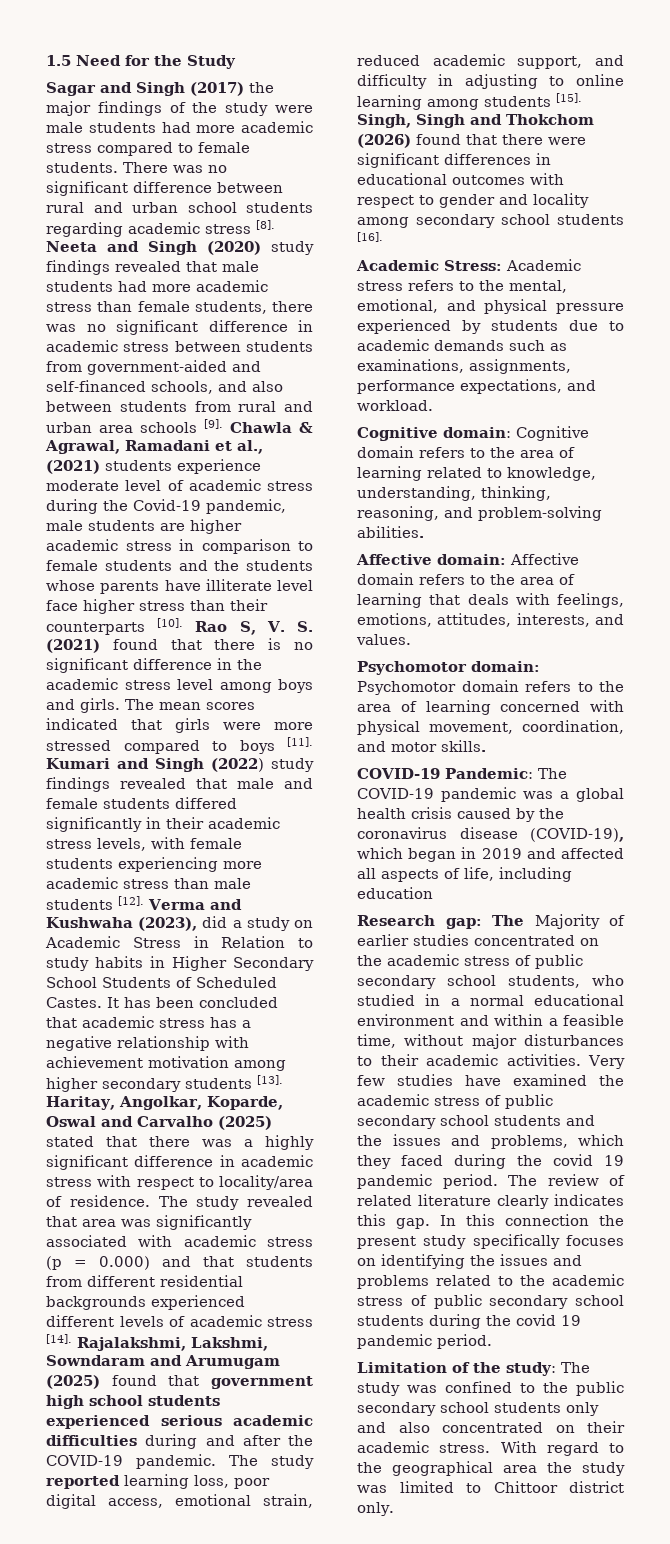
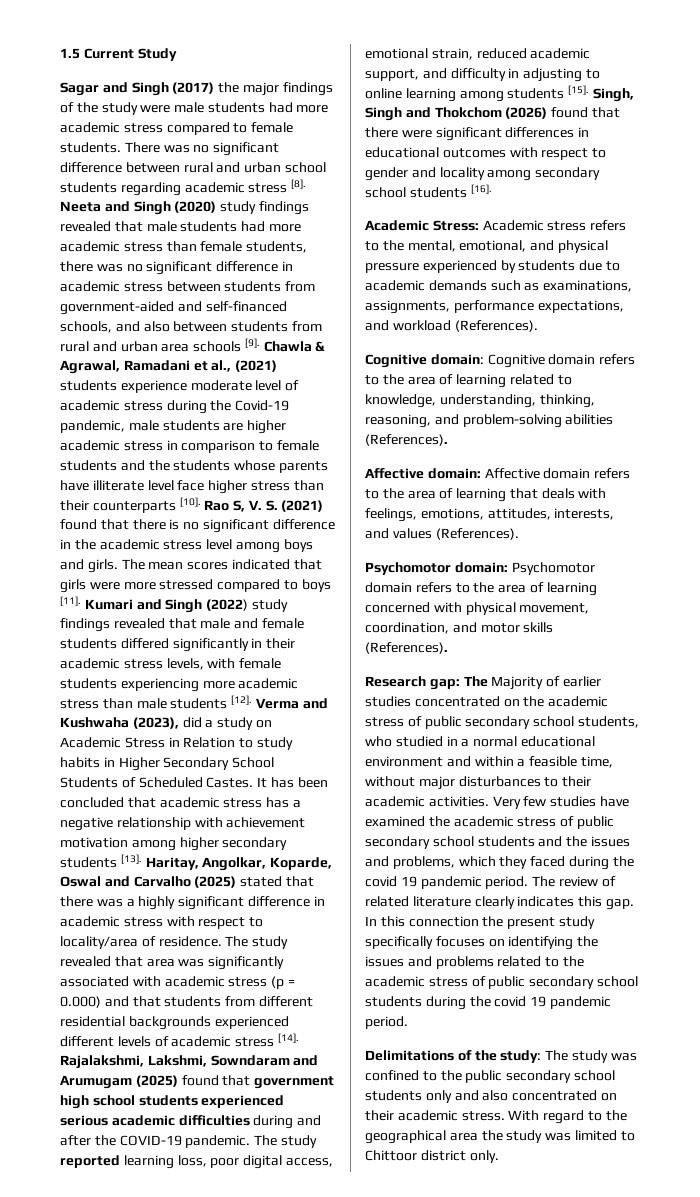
- 1.5 Need for the Study
+ 1.5 Current Study
- Academic Stress: Academic stress refers to the mental, emotional, and physical pressure experienced by students due to academic demands such as examinations, assignments, performance expectations, and workload.
+ Academic Stress: Academic stress refers to the mental, emotional, and physical pressure experienced by students due to academic demands such as examinations, assignments, performance expectations, and workload (References).
- Cognitive domain: Cognitive domain refers to the area of learning related to knowledge, understanding, thinking, reasoning, and problem-solving abilities.
+ Cognitive domain: Cognitive domain refers to the area of learning related to knowledge, understanding, thinking, reasoning, and problem-solving abilities (References).
- Affective domain: Affective domain refers to the area of learning that deals with feelings, emotions, attitudes, interests, and values.
+ Affective domain: Affective domain refers to the area of learning that deals with feelings, emotions, attitudes, interests, and values (References).
- Psychomotor domain: Psychomotor domain refers to the area of learning concerned with physical movement, coordination, and motor skills.
- COVID-19 Pandemic: The COVID-19 pandemic was a global health crisis caused by the coronavirus disease (COVID-19), which began in 2019 and affected all aspects of life, including education
+ Psychomotor domain: Psychomotor domain refers to the area of learning concerned with physical movement, coordination, and motor skills (References).
- Limitation of the study: The study was confined to the public secondary school students only and also concentrated on their academic stress.
+ Delimitations of the study: The study was confined to the public secondary school students only and also concentrated on their academic stress.

